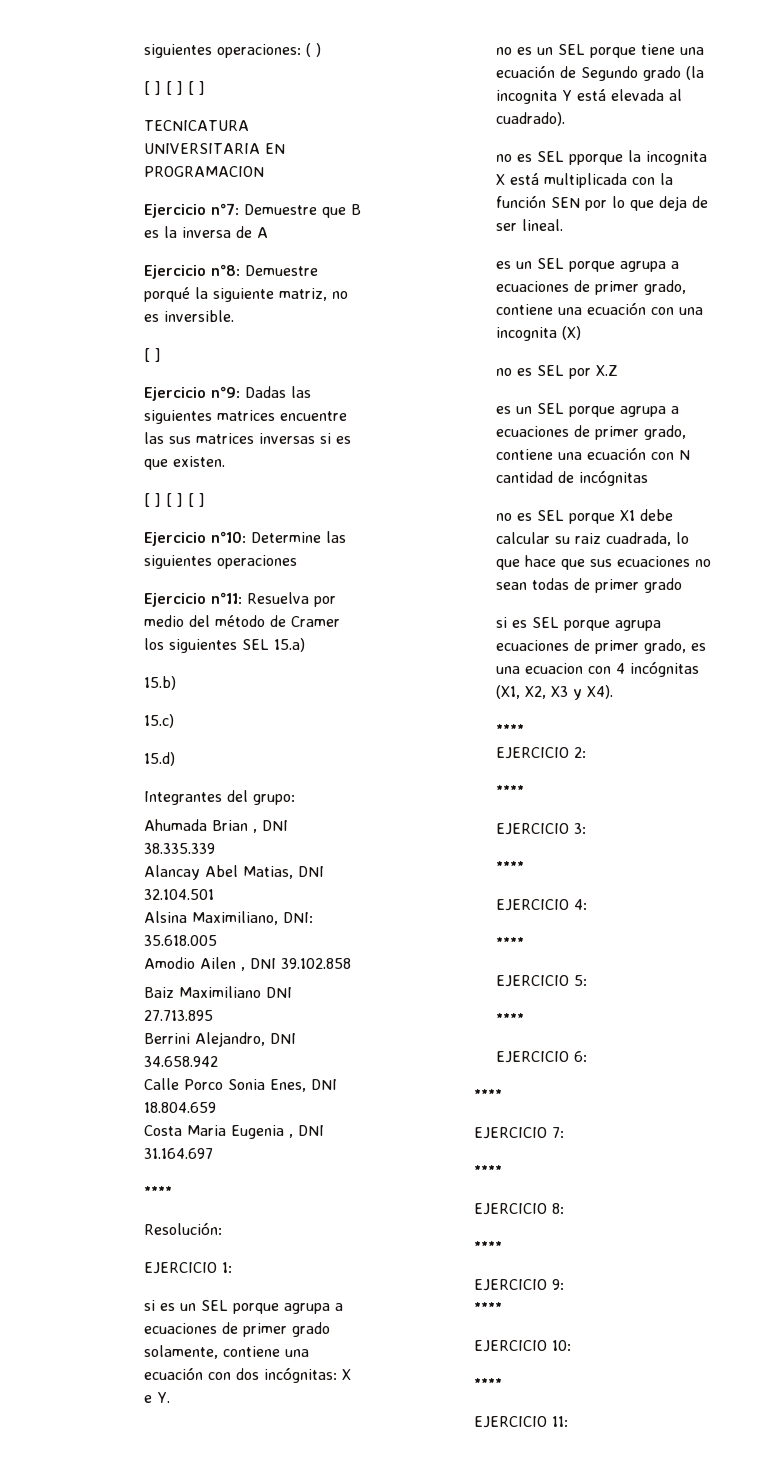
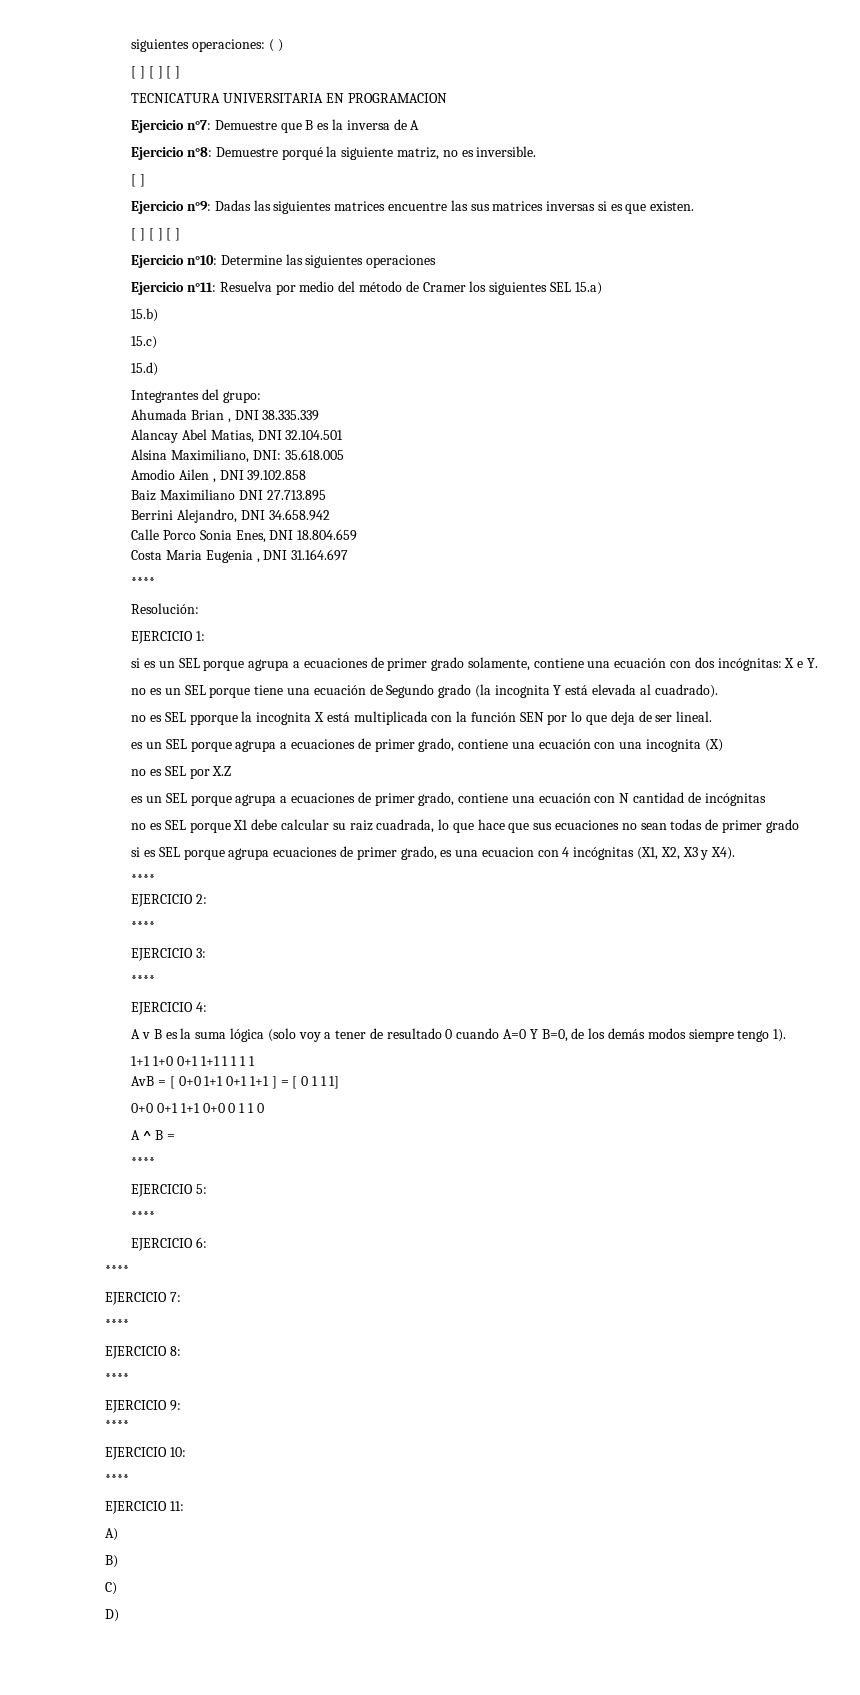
+ A v B es la suma lógica (solo voy a tener de resultado 0 cuando A=0 Y B=0, de los demás modos siempre tengo 1).
+ 1+1 1+0 0+1 1+1 1 1 1 1
+ AvB = [ 0+0 1+1 0+1 1+1 ] = [ 0 1 1 1]
+ 0+0 0+1 1+1 0+0 0 1 1 0
+ A ^ B =
+ A)
+ B)
+ C)
+ D)

